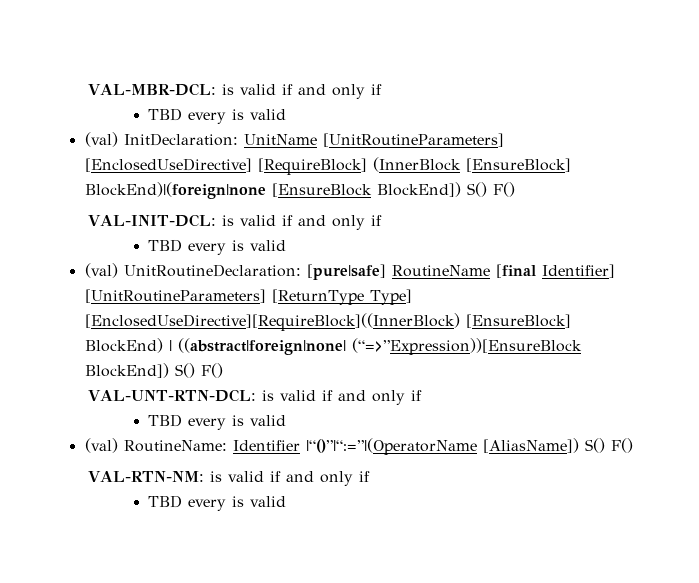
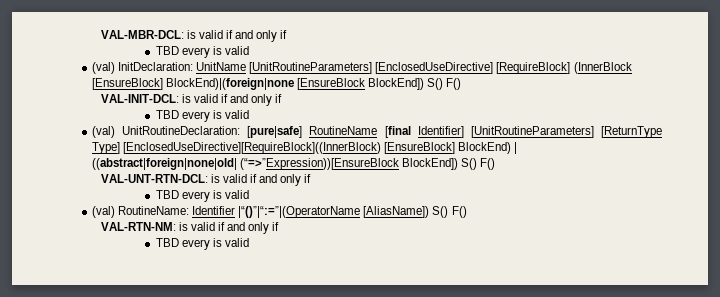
- (val) UnitRoutineDeclaration: [pure|safe] RoutineName [final Identifier] [UnitRoutineParameters] [ReturnType Type] [EnclosedUseDirective][RequireBlock]((InnerBlock) [EnsureBlock] BlockEnd) | ((abstract|foreign|none| (“=>”Expression))[EnsureBlock BlockEnd]) S() F()
+ (val) UnitRoutineDeclaration: [pure|safe] RoutineName [final Identifier] [UnitRoutineParameters] [ReturnType Type] [EnclosedUseDirective][RequireBlock]((InnerBlock) [EnsureBlock] BlockEnd) | ((abstract|foreign|none|old| (“=>”Expression))[EnsureBlock BlockEnd]) S() F()

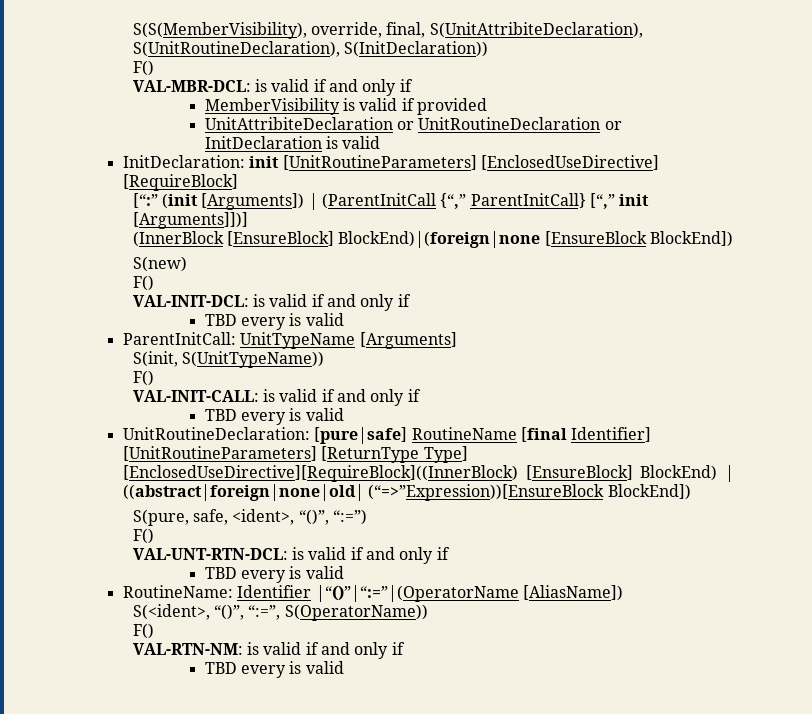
+ S(S(MemberVisibility), override, final, S(UnitAttribiteDeclaration), S(UnitRoutineDeclaration), S(InitDeclaration))
+ F()
  VAL-MBR-DCL: is valid if and only if
- TBD every is valid
- (val) InitDeclaration: UnitName [UnitRoutineParameters] [EnclosedUseDirective] [RequireBlock] (InnerBlock [EnsureBlock] BlockEnd)|(foreign|none [EnsureBlock BlockEnd]) S() F()
+ MemberVisibility is valid if provided
+ UnitAttribiteDeclaration or UnitRoutineDeclaration or InitDeclaration is valid
+ InitDeclaration: init [UnitRoutineParameters] [EnclosedUseDirective] [RequireBlock]
+ [“:” (init [Arguments]) | (ParentInitCall {“,” ParentInitCall} [“,” init [Arguments]])]
+ (InnerBlock [EnsureBlock] BlockEnd)|(foreign|none [EnsureBlock BlockEnd])
+ S(new)
+ F()
- (val) UnitRoutineDeclaration: [pure|safe] RoutineName [final Identifier] [UnitRoutineParameters] [ReturnType Type] [EnclosedUseDirective][RequireBlock]((InnerBlock) [EnsureBlock] BlockEnd) | ((abstract|foreign|none|old| (“=>”Expression))[EnsureBlock BlockEnd]) S() F()
+ ParentInitCall: UnitTypeName [Arguments]
+ S(init, S(UnitTypeName))
+ F()
+ VAL-INIT-CALL: is valid if and only if
+ TBD every is valid
+ UnitRoutineDeclaration: [pure|safe] RoutineName [final Identifier] [UnitRoutineParameters] [ReturnType Type] [EnclosedUseDirective][RequireBlock]((InnerBlock) [EnsureBlock] BlockEnd) | ((abstract|foreign|none|old| (“=>”Expression))[EnsureBlock BlockEnd])
+ S(pure, safe, <ident>, “()”, “:=”)
+ F()
- (val) RoutineName: Identifier |“()”|“:=”|(OperatorName [AliasName]) S() F()
+ RoutineName: Identifier |“()”|“:=”|(OperatorName [AliasName])
+ S(<ident>, “()”, “:=”, S(OperatorName))
+ F()

